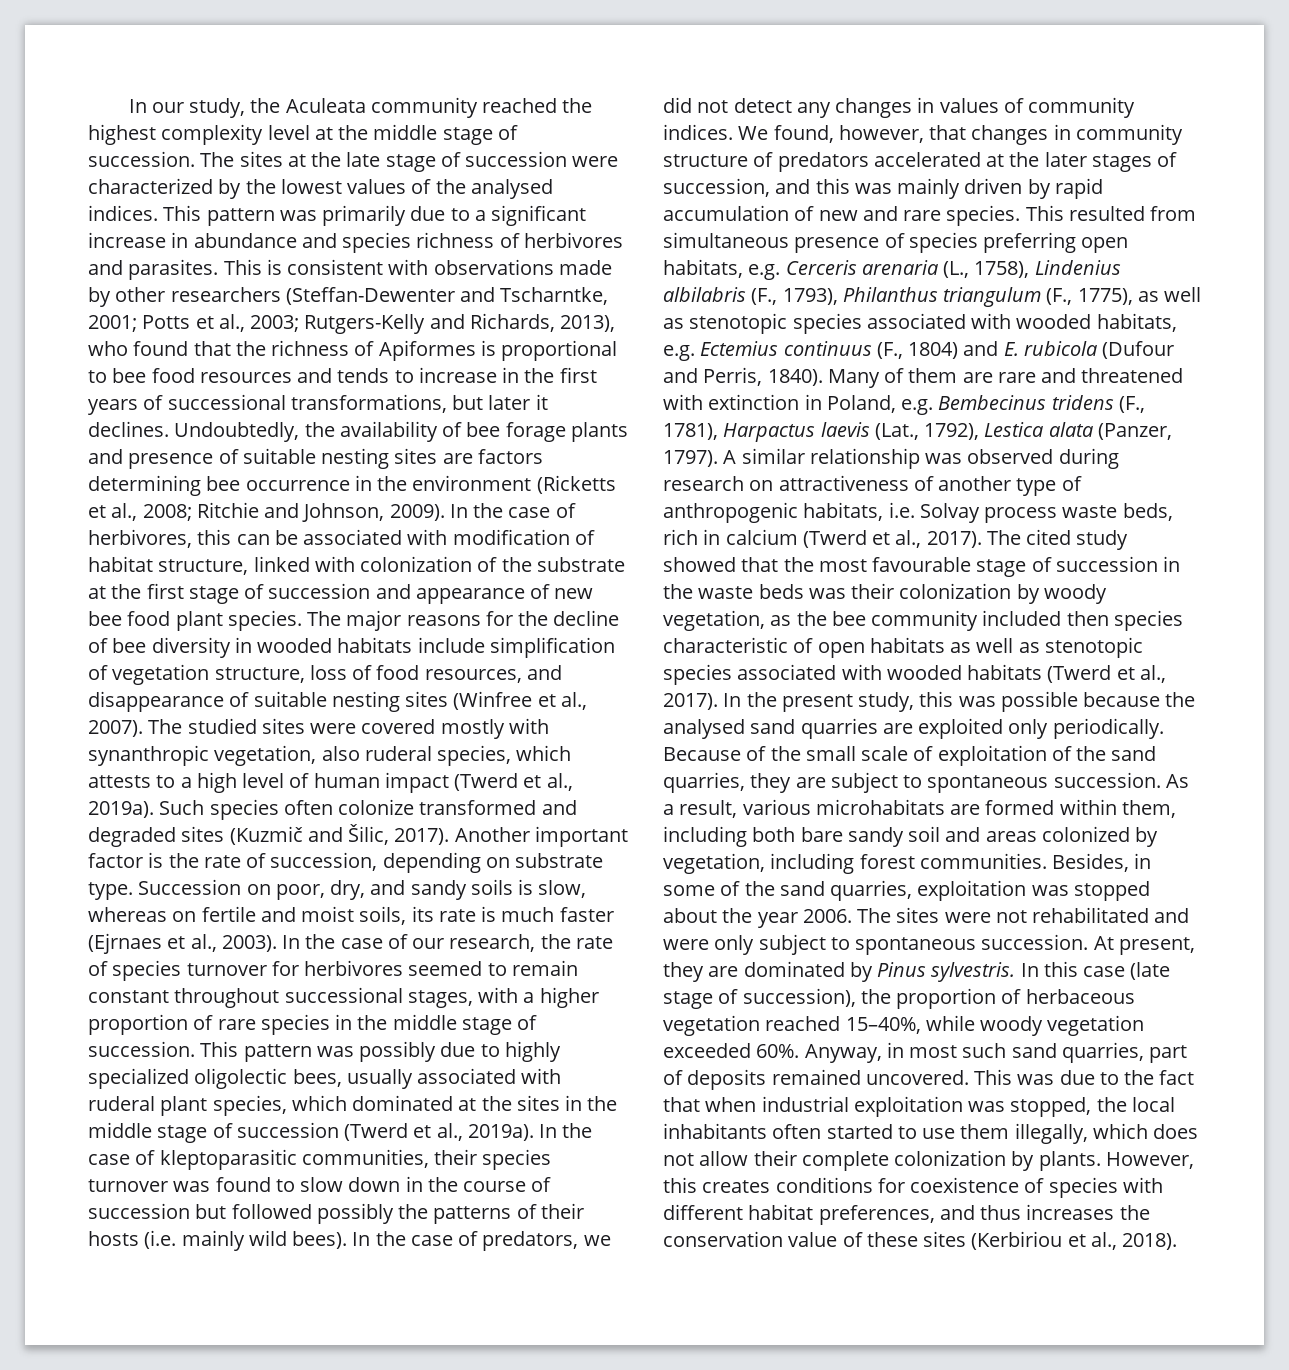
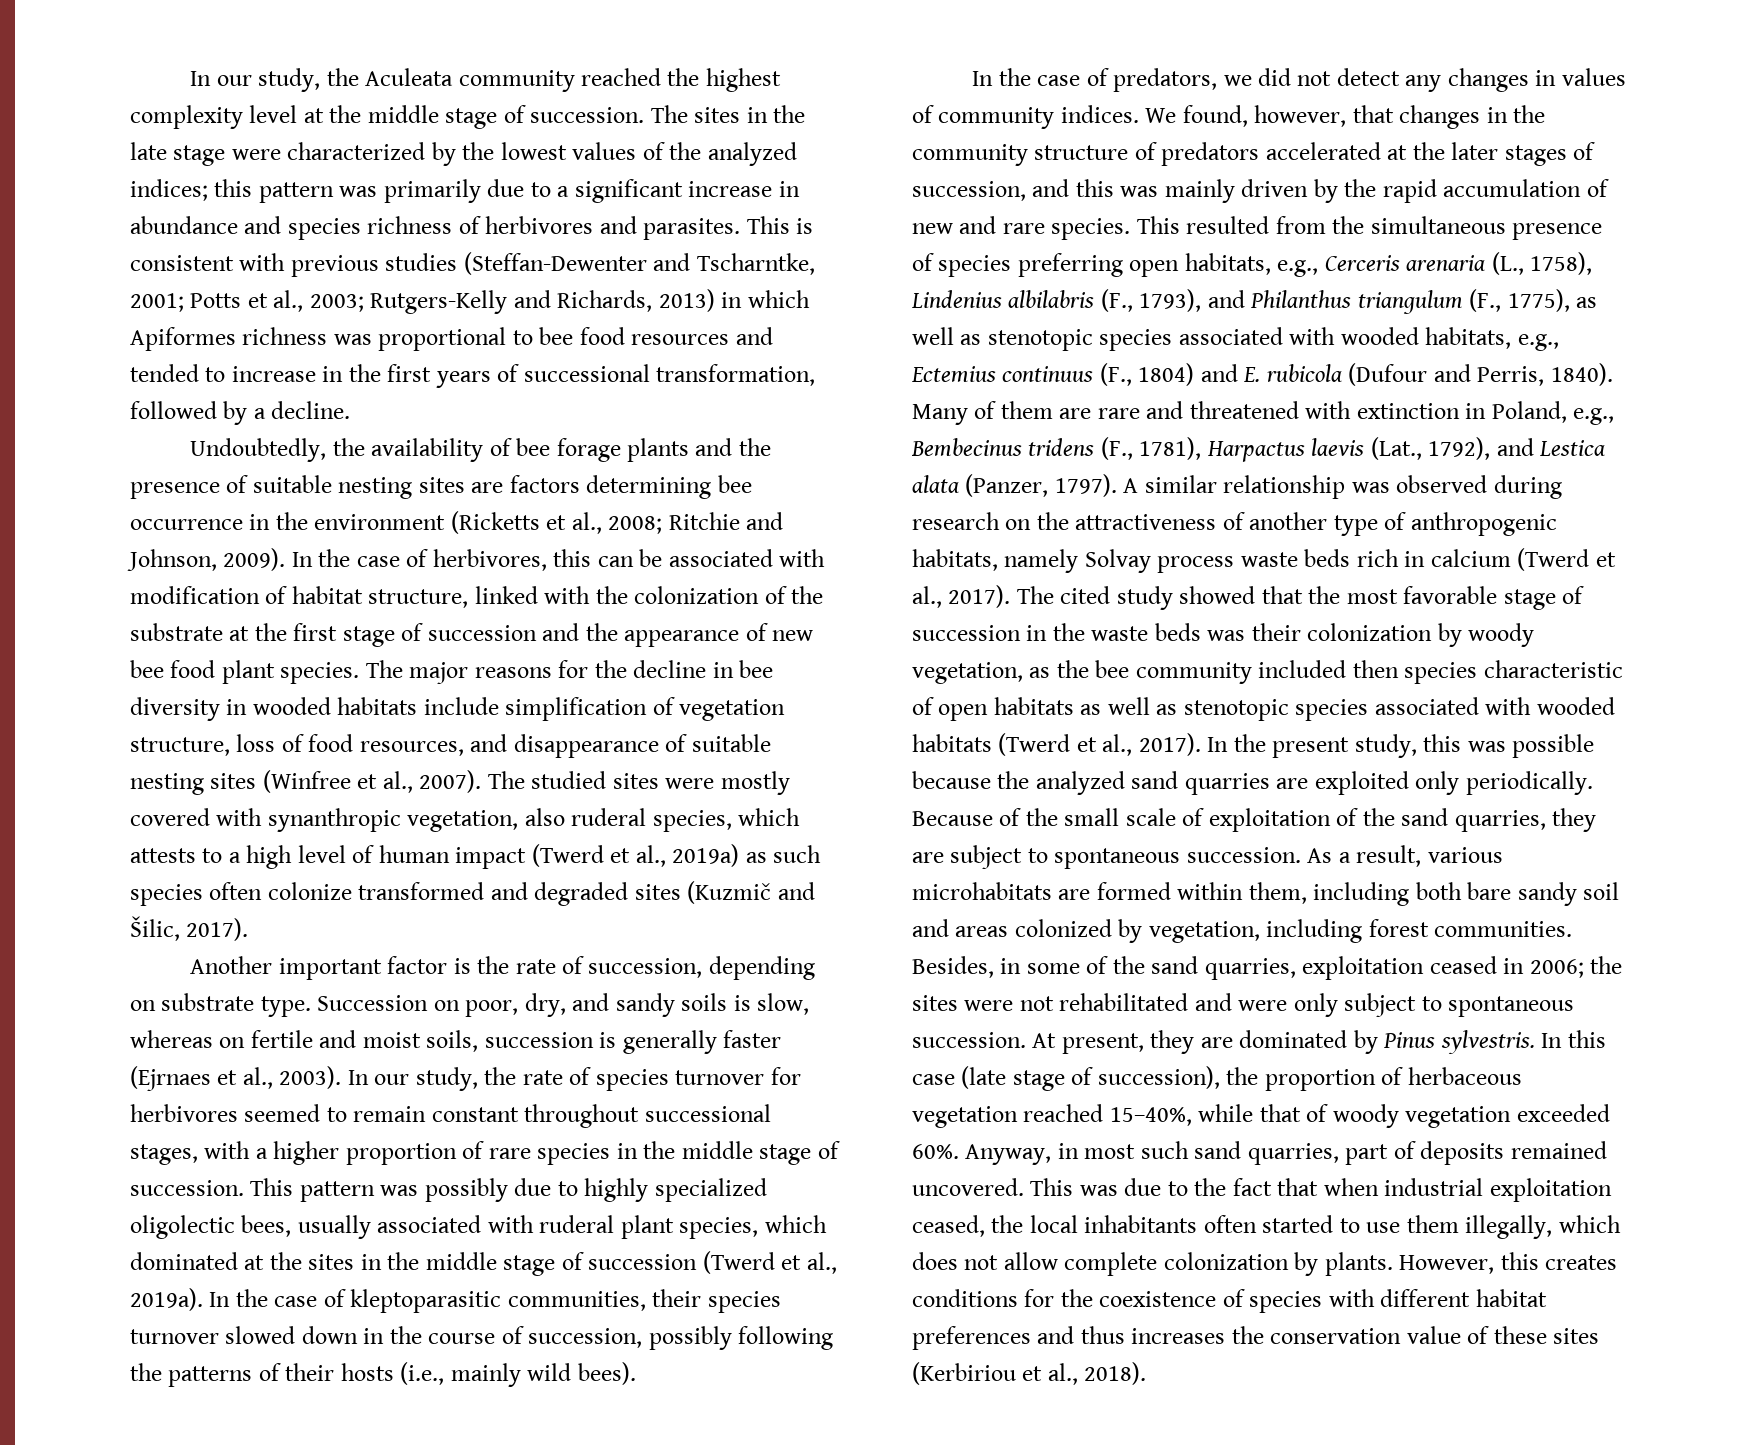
- The sites at the late stage of succession were characterized by the lowest values of the analysed indices. This pattern was primarily due to a significant increase in abundance and species richness of herbivores and parasites.
+ The sites in the late stage were characterized by the lowest values of the analyzed indices; this pattern was primarily due to a significant increase in abundance and species richness of herbivores and parasites.
- This is consistent with observations made by other researchers (Steffan-Dewenter and Tscharntke, 2001; Potts et al., 2003; Rutgers-Kelly and Richards, 2013), who found that the richness of Apiformes is proportional to bee food resources and tends to increase in the first years of successional transformations, but later it declines. Undoubtedly, the availability of bee forage plants and presence of suitable nesting sites are factors determining bee occurrence in the environment (Ricketts et al., 2008; Ritchie and Johnson, 2009).
+ This is consistent with previous studies (Steffan-Dewenter and Tscharntke, 2001; Potts et al., 2003; Rutgers-Kelly and Richards, 2013) in which Apiformes richness was proportional to bee food resources and tended to increase in the first years of successional transformation, followed by a decline.
+ Undoubtedly, the availability of bee forage plants and the presence of suitable nesting sites are factors determining bee occurrence in the environment (Ricketts et al., 2008; Ritchie and Johnson, 2009).
- In the case of herbivores, this can be associated with modification of habitat structure, linked with colonization of the substrate at the first stage of succession and appearance of new bee food plant species.
+ In the case of herbivores, this can be associated with modification of habitat structure, linked with the colonization of the substrate at the first stage of succession and the appearance of new bee food plant species.
- The major reasons for the decline of bee diversity in wooded habitats include simplification of vegetation structure, loss of food resources, and disappearance of suitable nesting sites (Winfree et al., 2007).
+ The major reasons for the decline in bee diversity in wooded habitats include simplification of vegetation structure, loss of food resources, and disappearance of suitable nesting sites (Winfree et al., 2007).
- The studied sites were covered mostly with synanthropic vegetation, also ruderal species, which attests to a high level of human impact (Twerd et al., 2019a). Such species often colonize transformed and degraded sites (Kuzmič and Šilic, 2017). Another important factor is the rate of succession, depending on substrate type.
+ The studied sites were mostly covered with synanthropic vegetation, also ruderal species, which attests to a high level of human impact (Twerd et al., 2019a) as such species often colonize transformed and degraded sites (Kuzmič and Šilic, 2017).
+ Another important factor is the rate of succession, depending on substrate type.
- Succession on poor, dry, and sandy soils is slow, whereas on fertile and moist soils, its rate is much faster (Ejrnaes et al., 2003).
+ Succession on poor, dry, and sandy soils is slow, whereas on fertile and moist soils, succession is generally faster (Ejrnaes et al., 2003).
- In the case of our research, the rate of species turnover for herbivores seemed to remain constant throughout successional stages, with a higher proportion of rare species in the middle stage of succession.
+ In our study, the rate of species turnover for herbivores seemed to remain constant throughout successional stages, with a higher proportion of rare species in the middle stage of succession.
- In the case of kleptoparasitic communities, their species turnover was found to slow down in the course of succession but followed possibly the patterns of their hosts (i.e. mainly wild bees). In the case of predators, we did not detect any changes in values of community indices.
+ In the case of kleptoparasitic communities, their species turnover slowed down in the course of succession, possibly following the patterns of their hosts (i.e., mainly wild bees).
+ In the case of predators, we did not detect any changes in values of community indices.
- We found, however, that changes in community structure of predators accelerated at the later stages of succession, and this was mainly driven by rapid accumulation of new and rare species.
+ We found, however, that changes in the community structure of predators accelerated at the later stages of succession, and this was mainly driven by the rapid accumulation of new and rare species.
- This resulted from simultaneous presence of species preferring open habitats, e.g. Cerceris arenaria (L., 1758), Lindenius albilabris (F., 1793), Philanthus triangulum (F., 1775), as well as stenotopic species associated with wooded habitats, e.g. Ectemius continuus (F., 1804) and E. rubicola (Dufour and Perris, 1840).
+ This resulted from the simultaneous presence of species preferring open habitats, e.g., Cerceris arenaria (L., 1758), Lindenius albilabris (F., 1793), and Philanthus triangulum (F., 1775), as well as stenotopic species associated with wooded habitats, e.g., Ectemius continuus (F., 1804) and E. rubicola (Dufour and Perris, 1840).
- Many of them are rare and threatened with extinction in Poland, e.g. Bembecinus tridens (F., 1781), Harpactus laevis (Lat., 1792), Lestica alata (Panzer, 1797).
+ Many of them are rare and threatened with extinction in Poland, e.g., Bembecinus tridens (F., 1781), Harpactus laevis (Lat., 1792), and Lestica alata (Panzer, 1797).
- A similar relationship was observed during research on attractiveness of another type of anthropogenic habitats, i.e. Solvay process waste beds, rich in calcium (Twerd et al., 2017).
+ A similar relationship was observed during research on the attractiveness of another type of anthropogenic habitats, namely Solvay process waste beds rich in calcium (Twerd et al., 2017).
- The cited study showed that the most favourable stage of succession in the waste beds was their colonization by woody vegetation, as the bee community included then species characteristic of open habitats as well as stenotopic species associated with wooded habitats (Twerd et al., 2017).
+ The cited study showed that the most favorable stage of succession in the waste beds was their colonization by woody vegetation, as the bee community included then species characteristic of open habitats as well as stenotopic species associated with wooded habitats (Twerd et al., 2017).
- In the present study, this was possible because the analysed sand quarries are exploited only periodically.
+ In the present study, this was possible because the analyzed sand quarries are exploited only periodically.
- Besides, in some of the sand quarries, exploitation was stopped about the year 2006. The sites were not rehabilitated and were only subject to spontaneous succession.
+ Besides, in some of the sand quarries, exploitation ceased in 2006; the sites were not rehabilitated and were only subject to spontaneous succession.
- In this case (late stage of succession), the proportion of herbaceous vegetation reached 15–40%, while woody vegetation exceeded 60%.
+ In this case (late stage of succession), the proportion of herbaceous vegetation reached 15–40%, while that of woody vegetation exceeded 60%.
- This was due to the fact that when industrial exploitation was stopped, the local inhabitants often started to use them illegally, which does not allow their complete colonization by plants.
+ This was due to the fact that when industrial exploitation ceased, the local inhabitants often started to use them illegally, which does not allow complete colonization by plants.
- However, this creates conditions for coexistence of species with different habitat preferences, and thus increases the conservation value of these sites (Kerbiriou et al., 2018).
+ However, this creates conditions for the coexistence of species with different habitat preferences and thus increases the conservation value of these sites (Kerbiriou et al., 2018).

